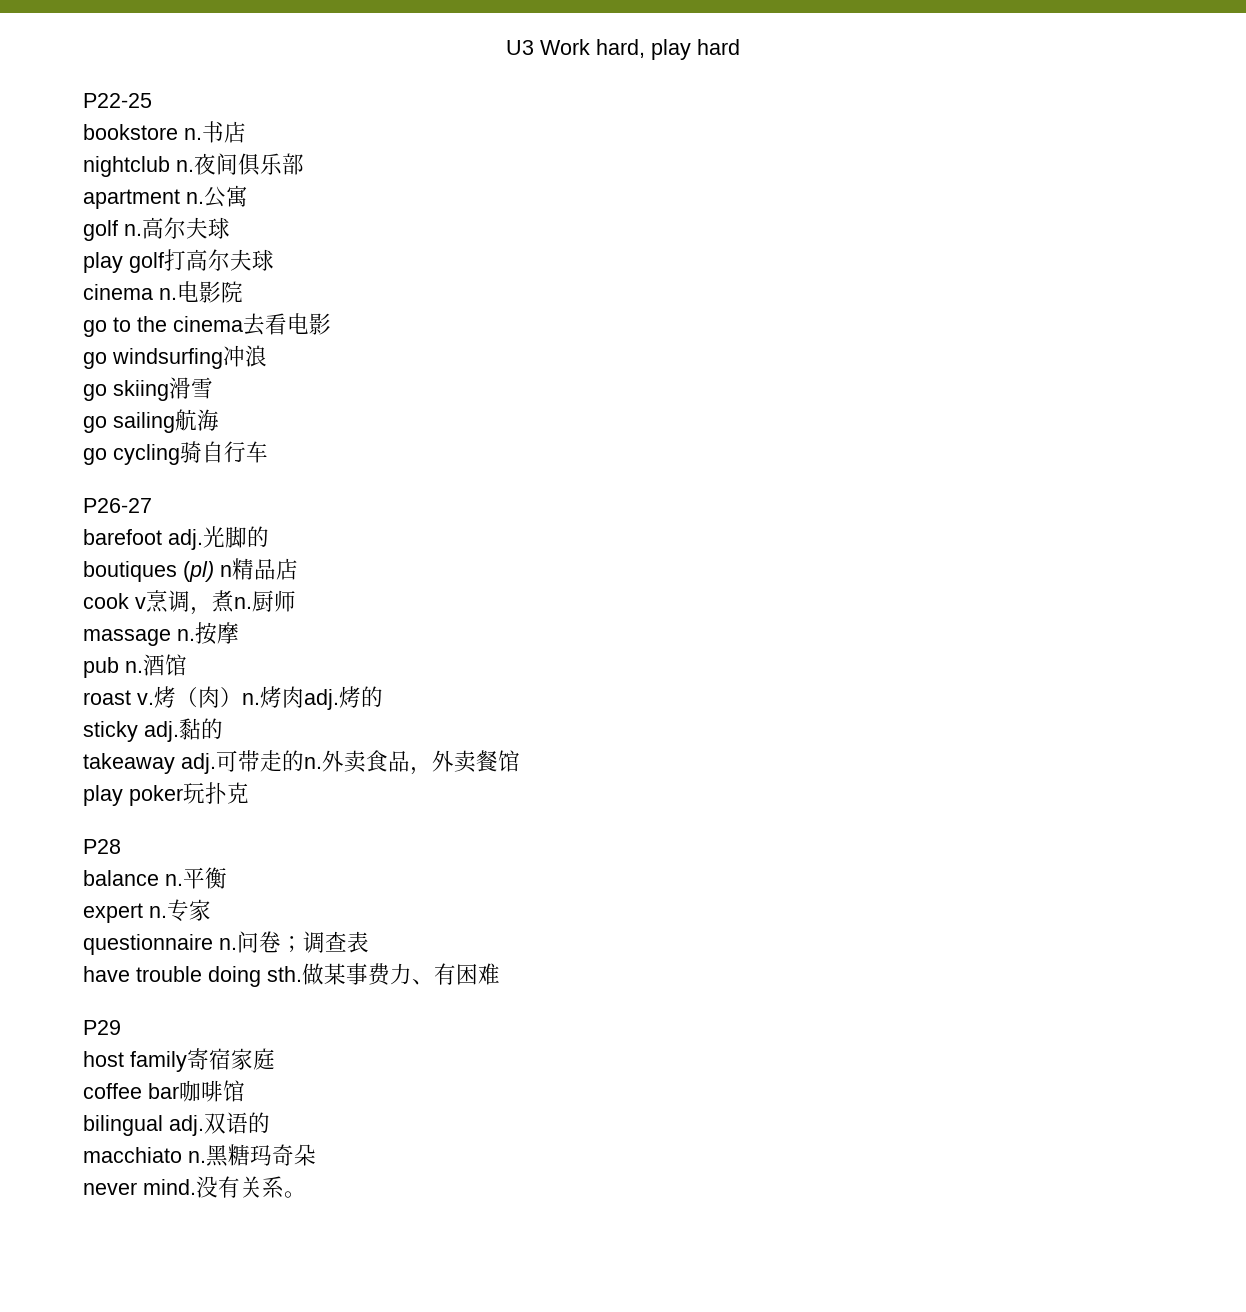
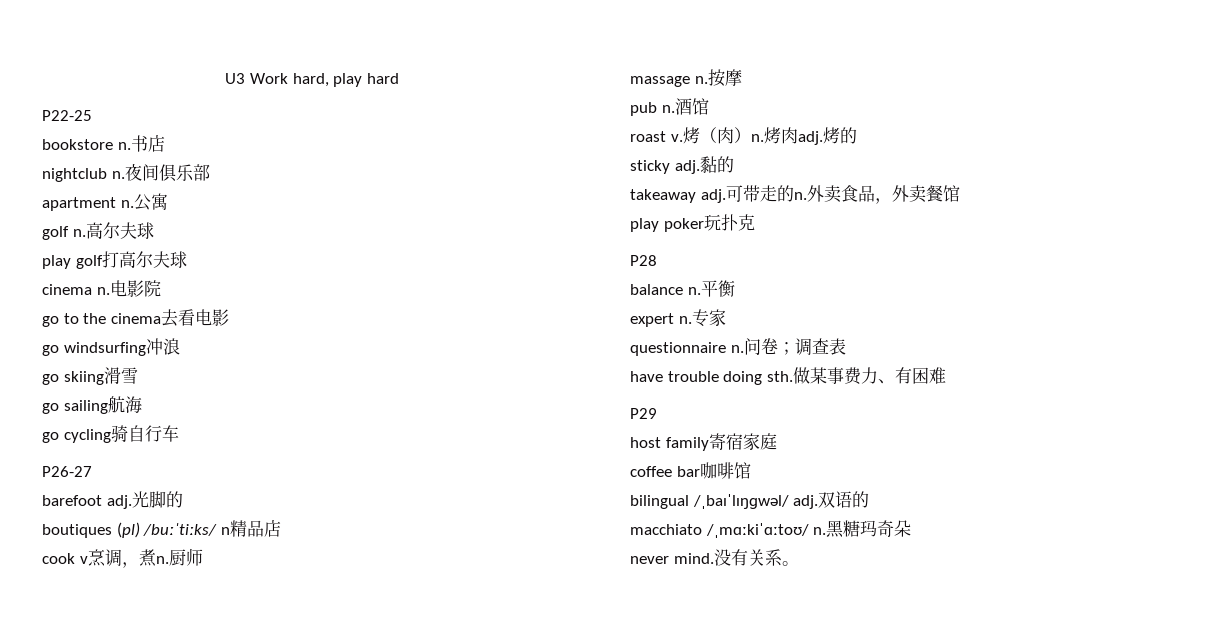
- boutiques (pl) n精品店
+ boutiques (pl) /buːˈtiːks/ n精品店
- bilingual adj.
+ bilingual /ˌbaɪˈlɪŋɡwəl/ adj.
- macchiato n.
+ macchiato /ˌmɑːkiˈɑːtoʊ/ n.

